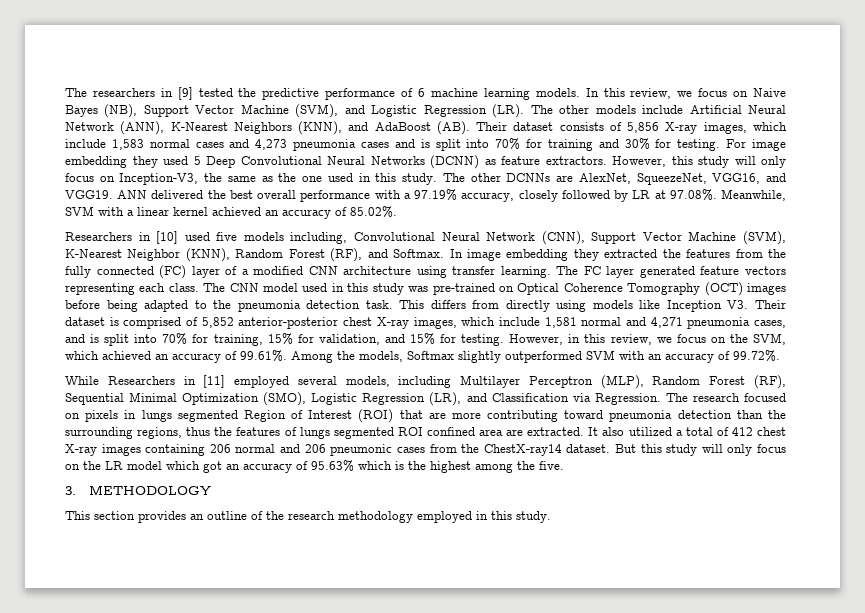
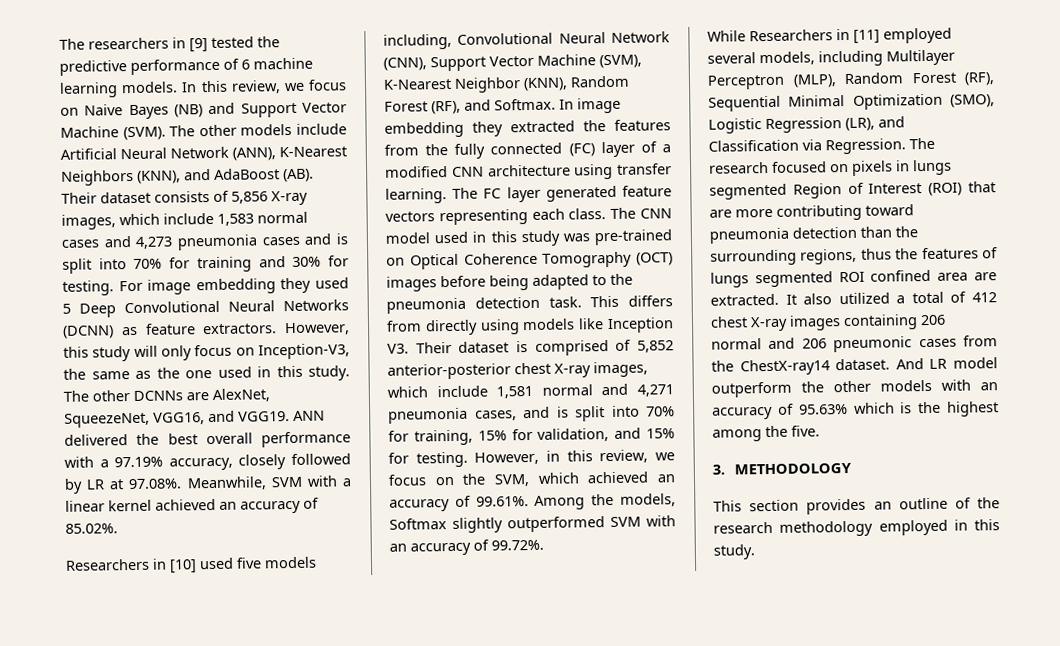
- In this review, we focus on Naive Bayes (NB), Support Vector Machine (SVM), and Logistic Regression (LR). The other models include Artificial Neural Network (ANN), K-Nearest Neighbors (KNN), and AdaBoost (AB). Their dataset consists of 5,856 X-ray images, which include 1,583 normal cases and 4,273 pneumonia cases and is split into 70% for training and 30% for testing.
+ In this review, we focus on Naive Bayes (NB) and Support Vector Machine (SVM). The other models include Artificial Neural Network (ANN), K-Nearest Neighbors (KNN), and AdaBoost (AB). Their dataset consists of 5,856 X-ray images, which include 1,583 normal cases and 4,273 pneumonia cases and is split into 70% for training and 30% for testing.
- But this study will only focus on the LR model which got an accuracy of 95.63% which is the highest among the five.
+ And LR model outperform the other models with an accuracy of 95.63% which is the highest among the five.

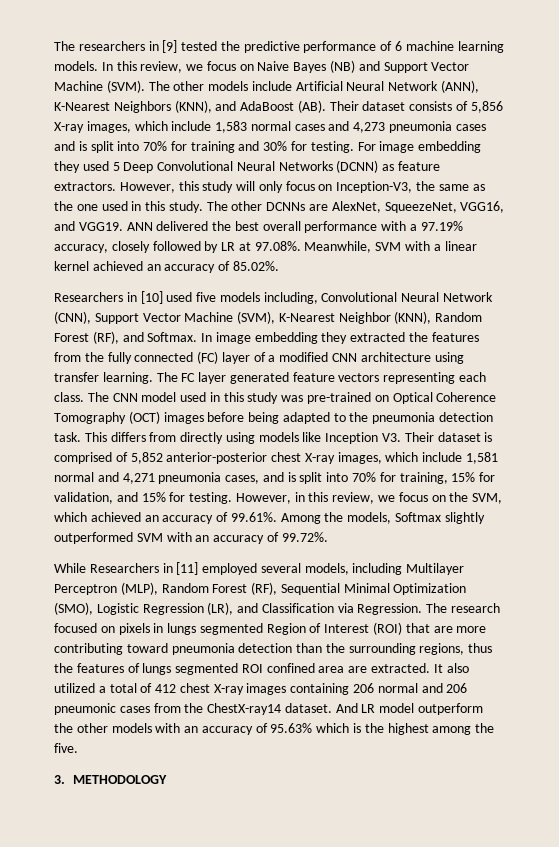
- This section provides an outline of the research methodology employed in this study.

